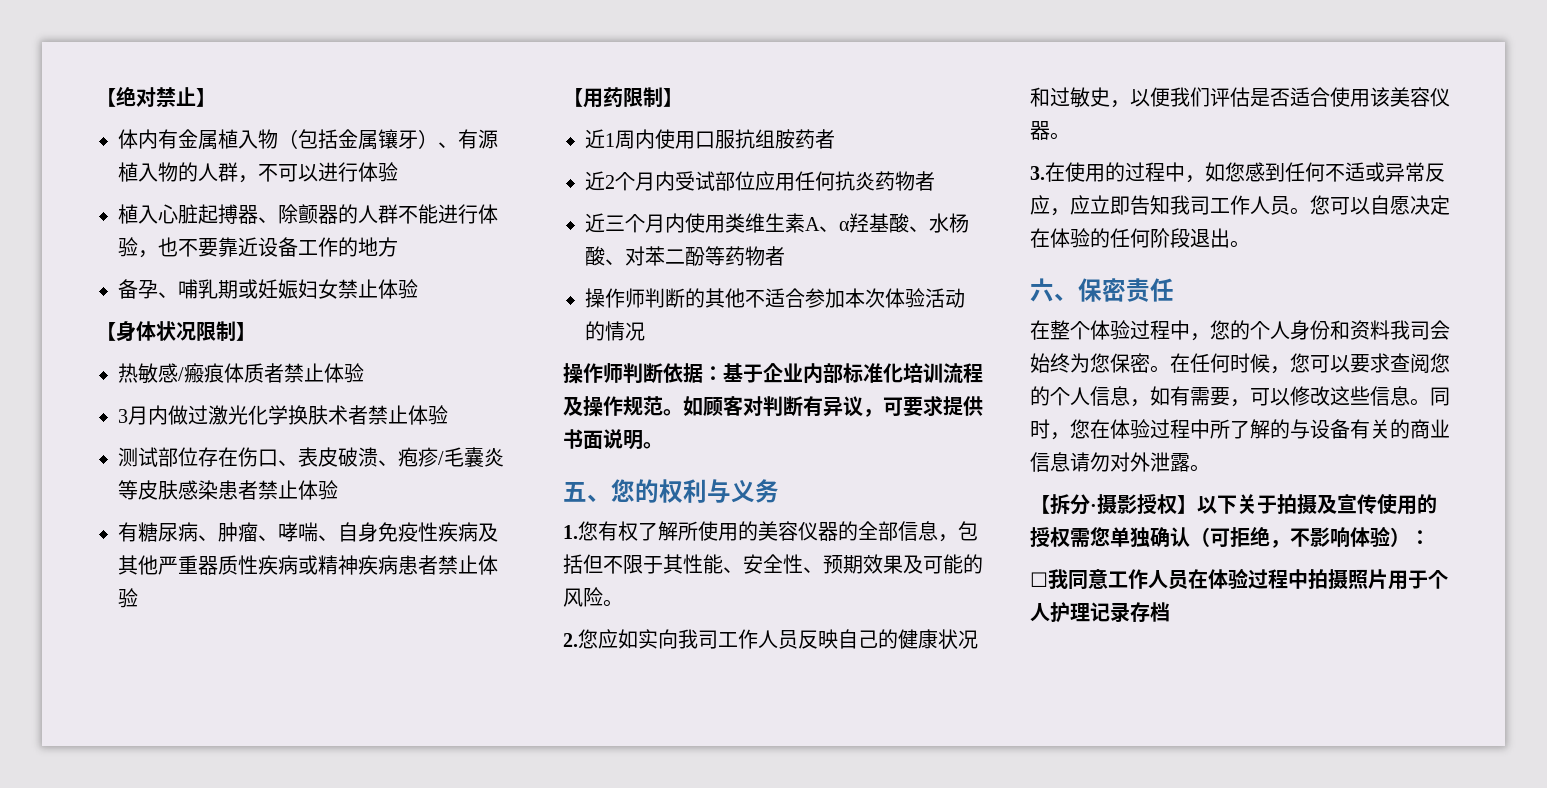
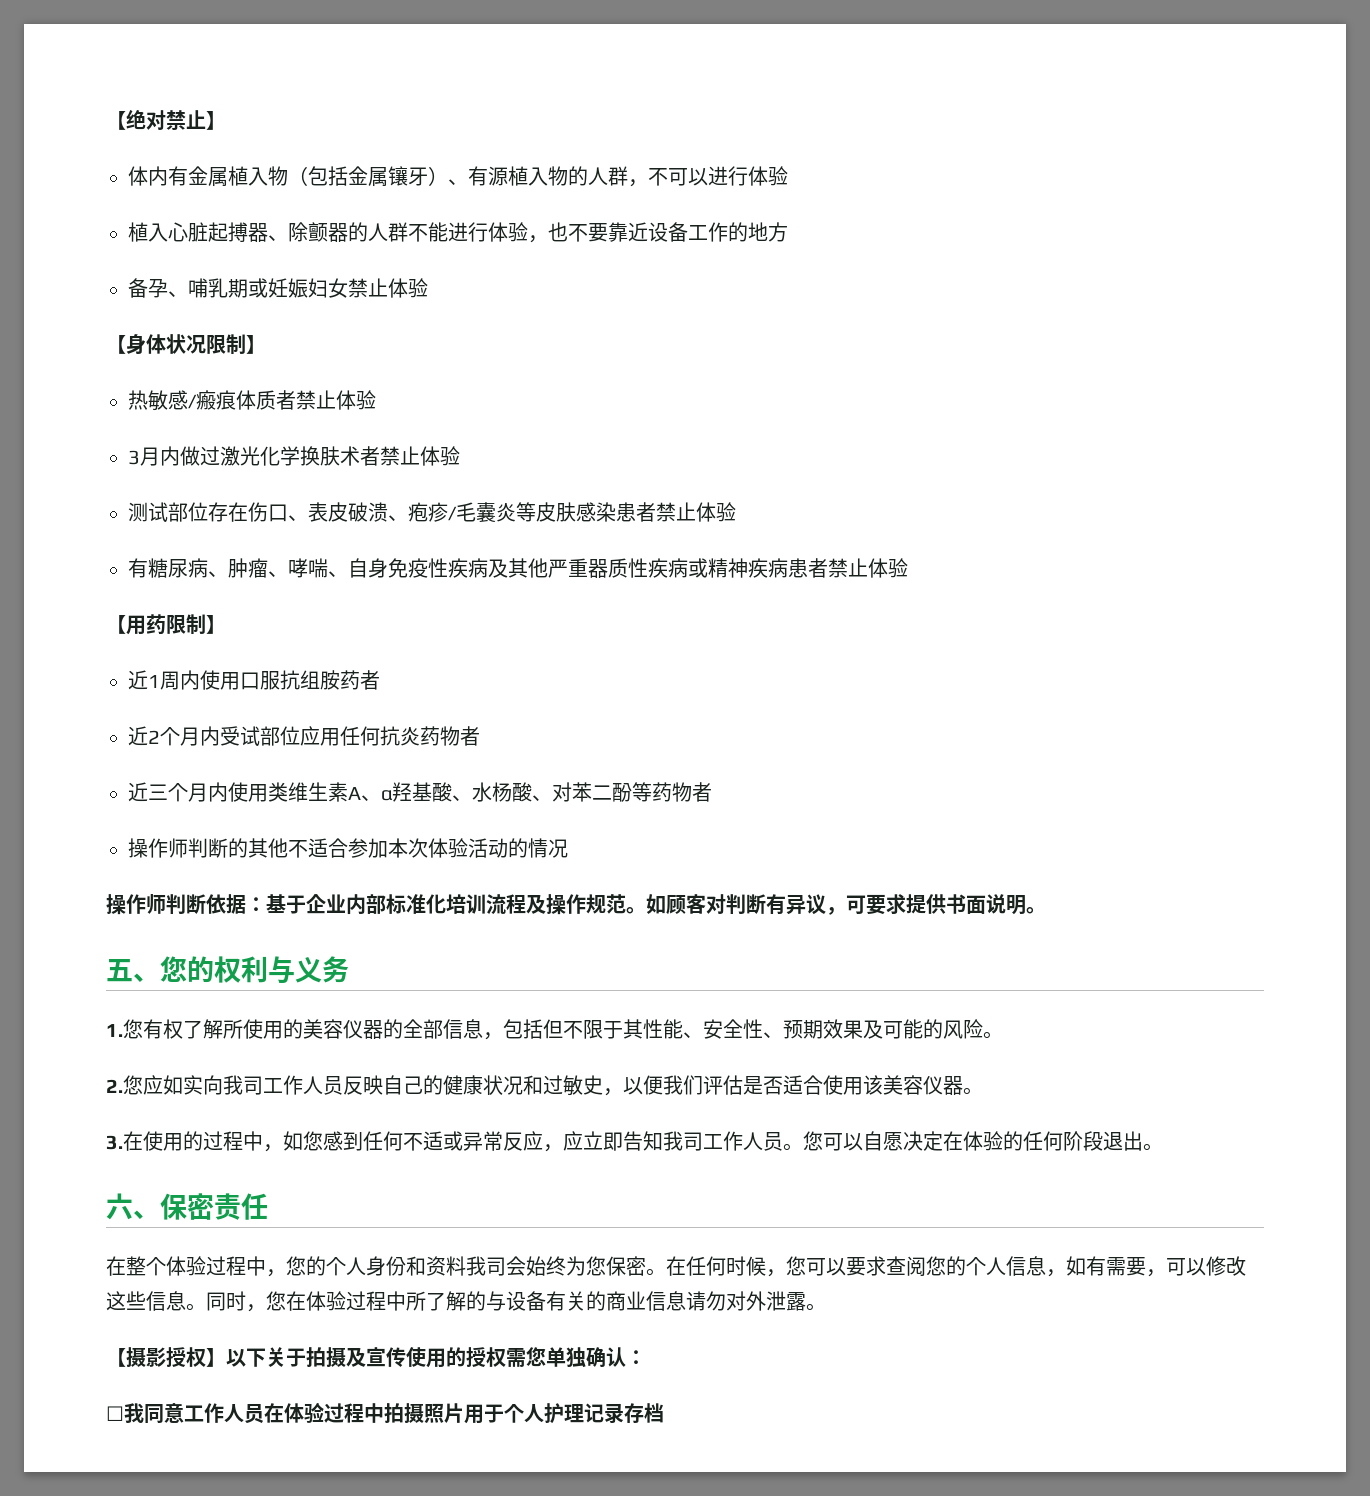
- 【拆分·摄影授权】以下关于拍摄及宣传使用的授权需您单独确认（可拒绝，不影响体验）：
+ 【摄影授权】以下关于拍摄及宣传使用的授权需您单独确认：

